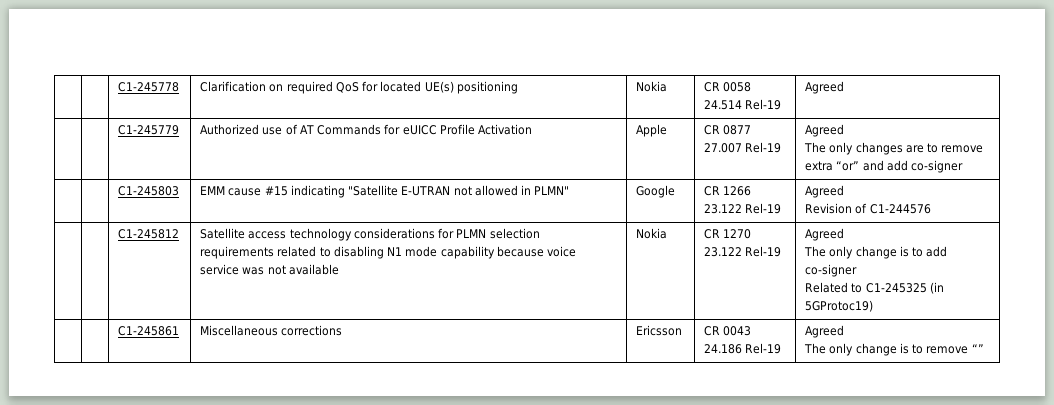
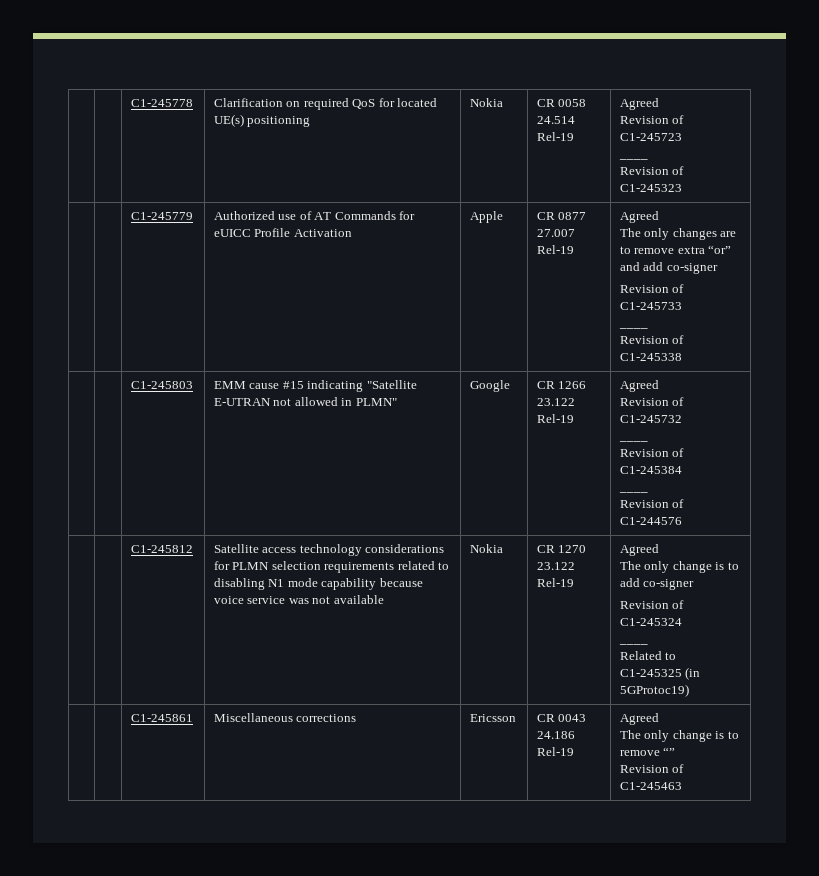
  | | C1-245778 | Clarification on required QoS for located UE(s) positioning | Nokia | CR 0058 24.514 Rel-19 | Agreed
+ Revision of C1-245723
+ ____
+ Revision of C1-245323
  | | C1-245779 | Authorized use of AT Commands for eUICC Profile Activation | Apple | CR 0877 27.007 Rel-19 | Agreed
  The only changes are to remove extra “or” and add co-signer
+ Revision of C1-245733
+ ____
+ Revision of C1-245338
  | | C1-245803 | EMM cause #15 indicating "Satellite E-UTRAN not allowed in PLMN" | Google | CR 1266 23.122 Rel-19 | Agreed
+ Revision of C1-245732
+ ____
+ Revision of C1-245384
+ ____
+ Revision of C1-245324
+ ____
  | | C1-245861 | Miscellaneous corrections | Ericsson | CR 0043 24.186 Rel-19 | Agreed
  The only change is to remove “”
+ Revision of C1-245463

